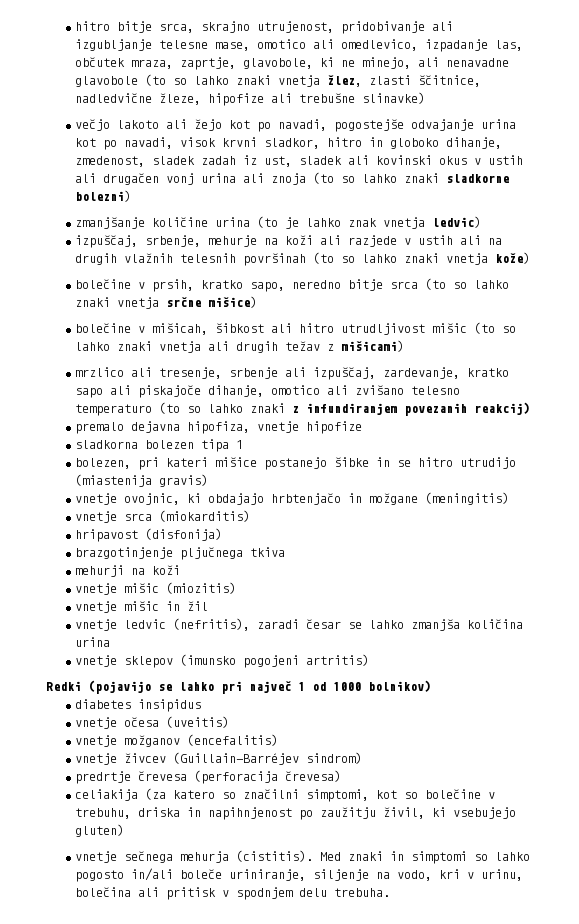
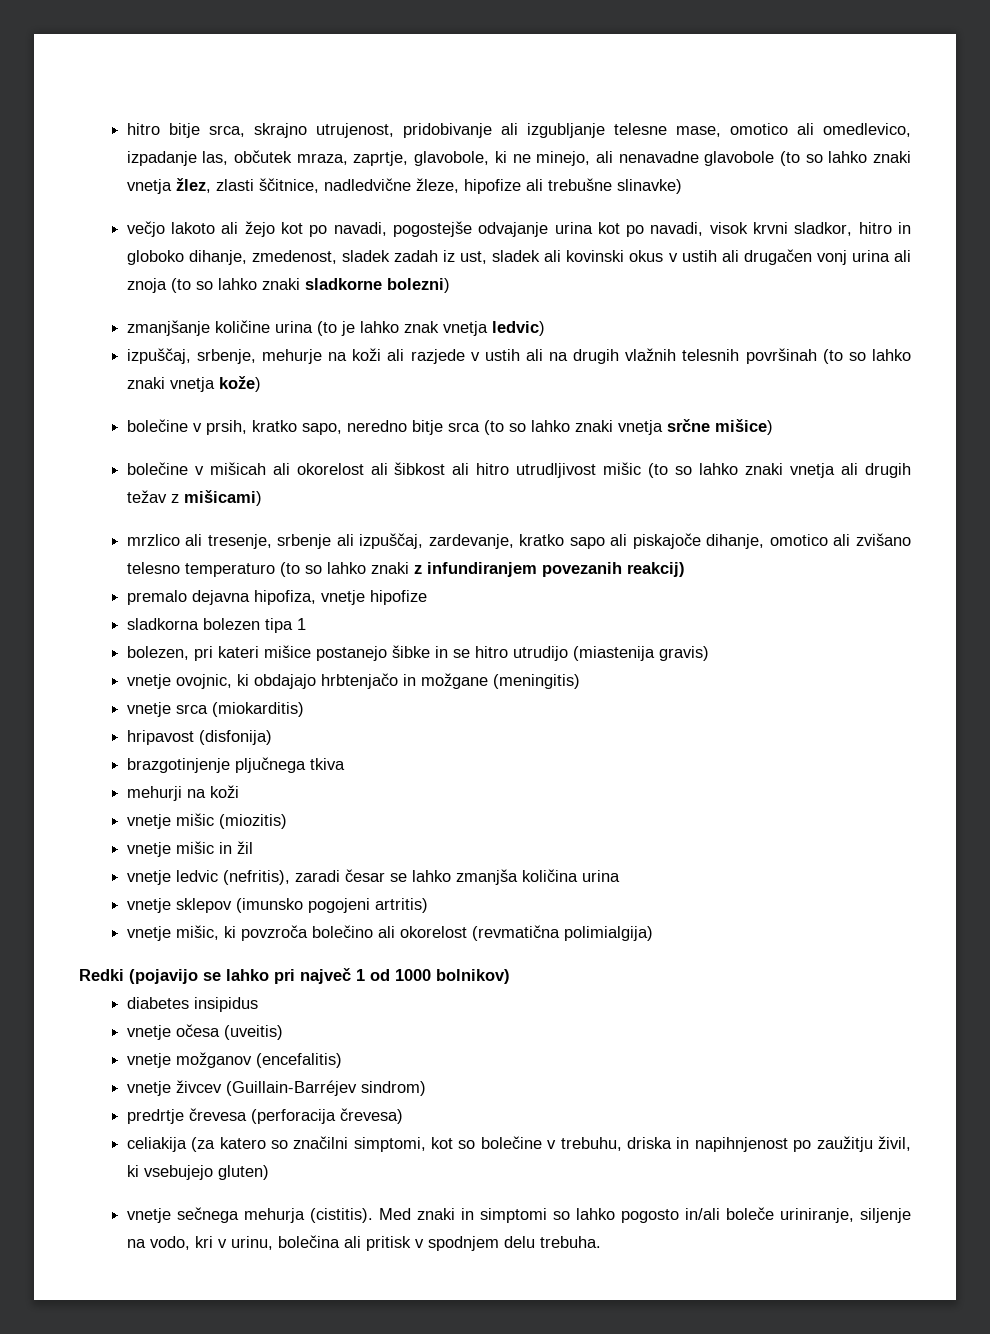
- bolečine v mišicah, šibkost ali hitro utrudljivost mišic (to so lahko znaki vnetja ali drugih težav z mišicami)
+ bolečine v mišicah ali okorelost ali šibkost ali hitro utrudljivost mišic (to so lahko znaki vnetja ali drugih težav z mišicami)
+ vnetje mišic, ki povzroča bolečino ali okorelost (revmatična polimialgija)

